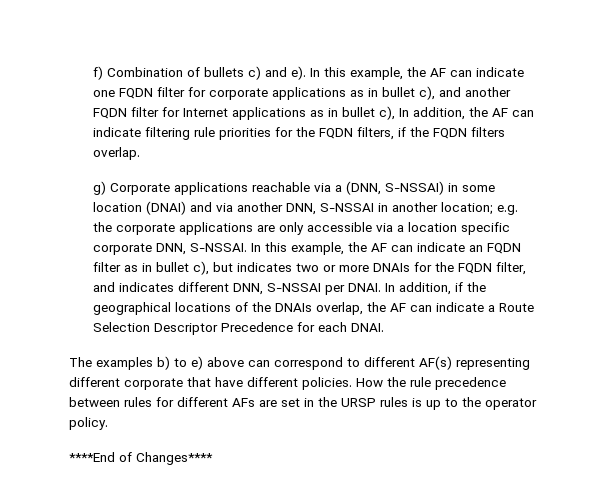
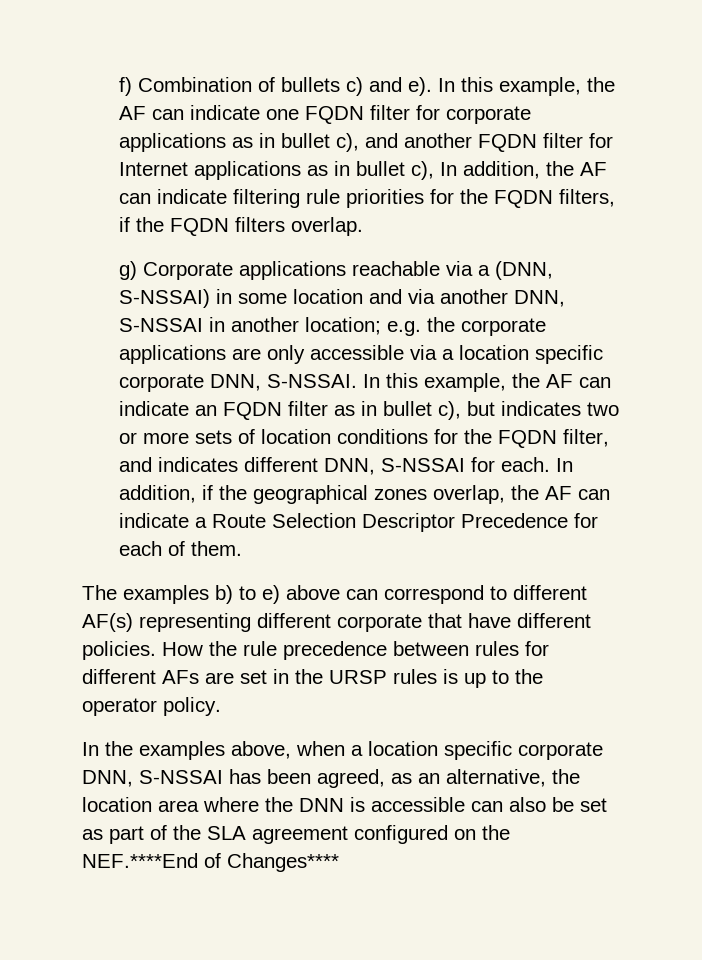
- g) Corporate applications reachable via a (DNN, S-NSSAI) in some location (DNAI) and via another DNN, S-NSSAI in another location; e.g. the corporate applications are only accessible via a location specific corporate DNN, S-NSSAI.
+ g) Corporate applications reachable via a (DNN, S-NSSAI) in some location and via another DNN, S-NSSAI in another location; e.g. the corporate applications are only accessible via a location specific corporate DNN, S-NSSAI.
- In this example, the AF can indicate an FQDN filter as in bullet c), but indicates two or more DNAIs for the FQDN filter, and indicates different DNN, S-NSSAI per DNAI.
+ In this example, the AF can indicate an FQDN filter as in bullet c), but indicates two or more sets of location conditions for the FQDN filter, and indicates different DNN, S-NSSAI for each.
- In addition, if the geographical locations of the DNAIs overlap, the AF can indicate a Route Selection Descriptor Precedence for each DNAI.
+ In addition, if the geographical zones overlap, the AF can indicate a Route Selection Descriptor Precedence for each of them.
- ****End of Changes****
+ In the examples above, when a location specific corporate DNN, S-NSSAI has been agreed, as an alternative, the location area where the DNN is accessible can also be set as part of the SLA agreement configured on the NEF.****End of Changes****

